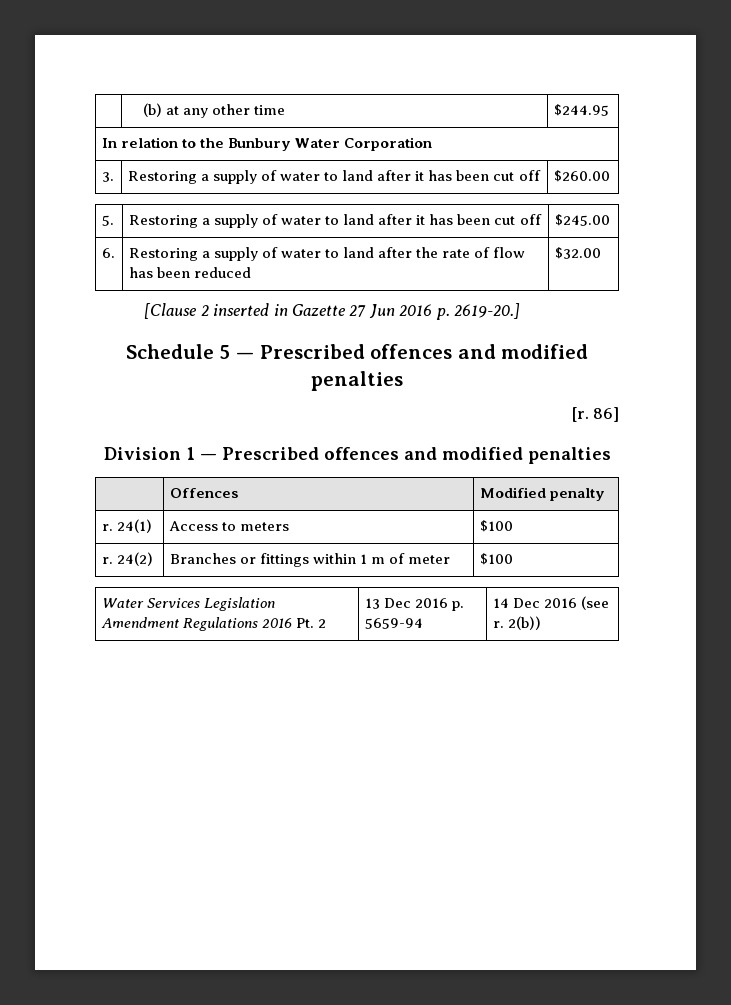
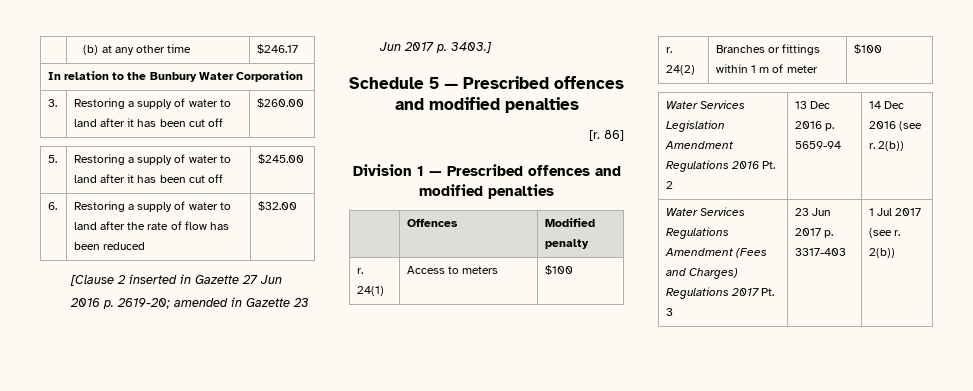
- | (b) at any other time | $244.95
+ | (b) at any other time | $246.17
- [Clause 2 inserted in Gazette 27 Jun 2016 p. 2619-20.]
+ [Clause 2 inserted in Gazette 27 Jun 2016 p. 2619-20; amended in Gazette 23 Jun 2017 p. 3403.]
+ Water Services Regulations Amendment (Fees and Charges) Regulations 2017 Pt. 3 | 23 Jun 2017 p. 3317-403 | 1 Jul 2017 (see r. 2(b))

